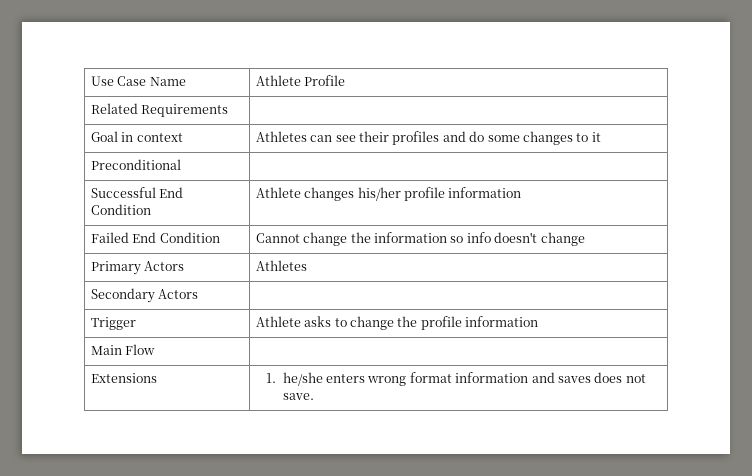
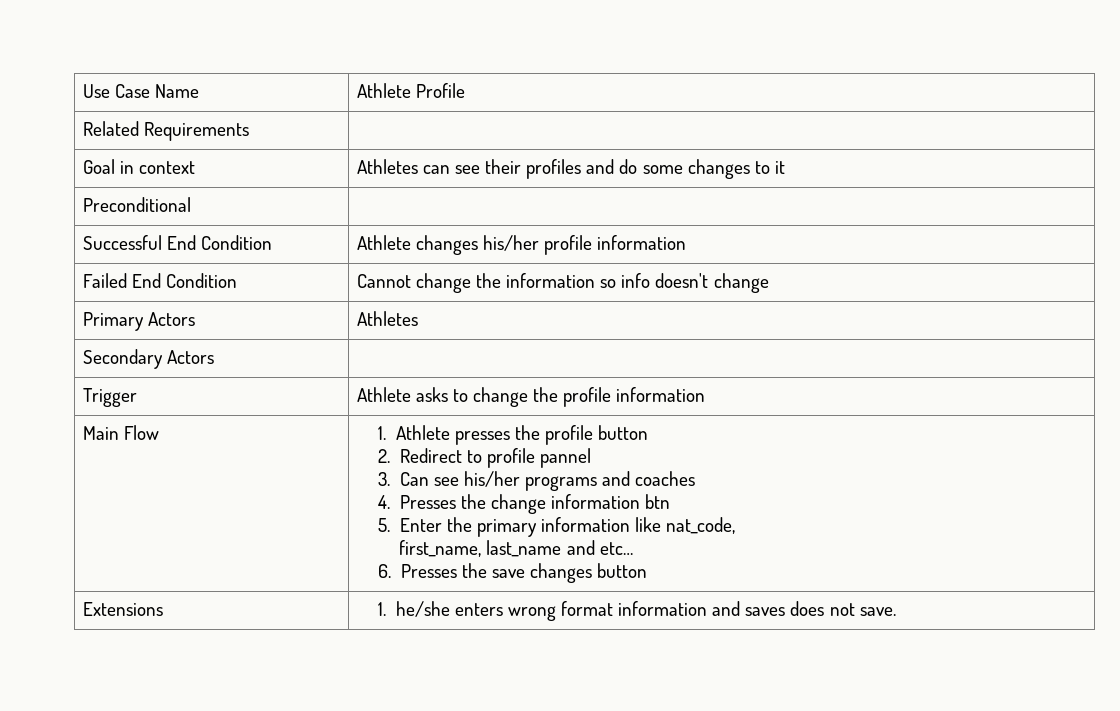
+ 1. Athlete presses the profile button
+ 2. Redirect to profile pannel
+ 3. Can see his/her programs and coaches
+ 4. Presses the change information btn
+ 5. Enter the primary information like nat_code,
+ first_name, last_name and etc…
+ 6. Presses the save changes button

